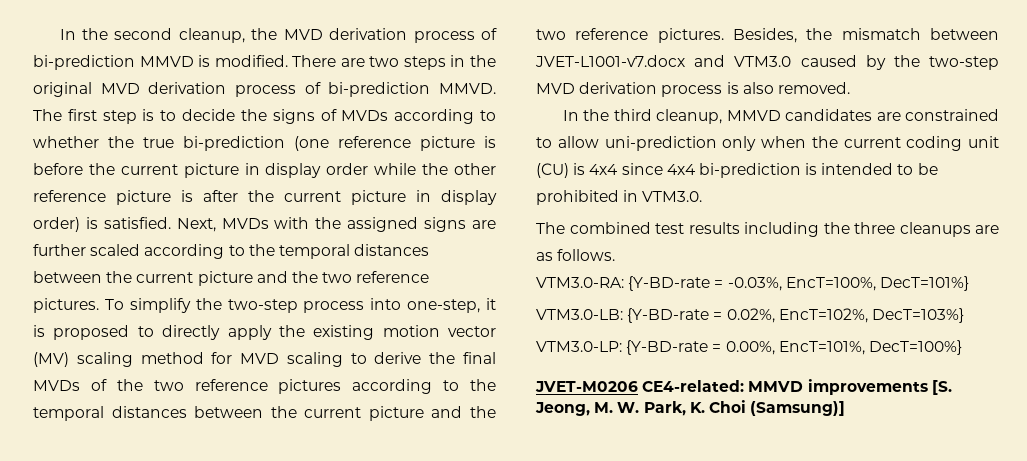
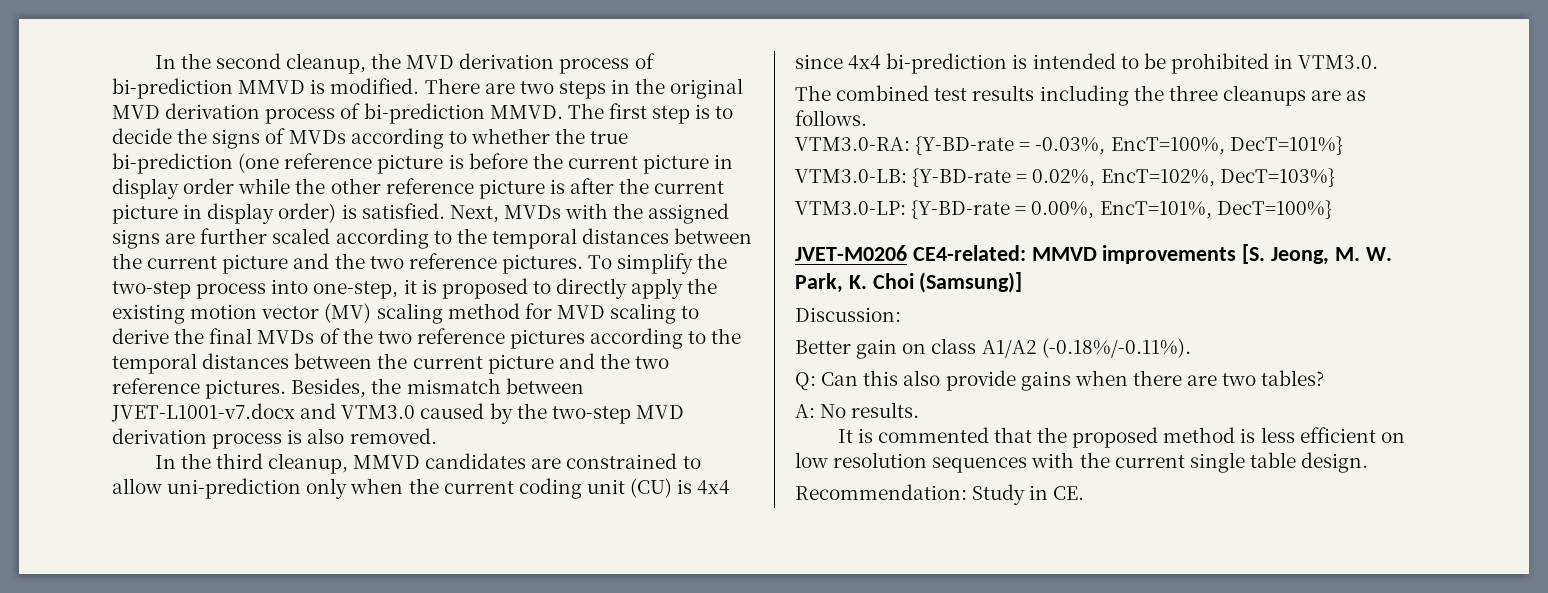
+ Discussion:
+ Better gain on class A1/A2 (-0.18%/-0.11%).
+ Q: Can this also provide gains when there are two tables?
+ A: No results.
+ It is commented that the proposed method is less efficient on low resolution sequences with the current single table design.
+ Recommendation: Study in CE.

